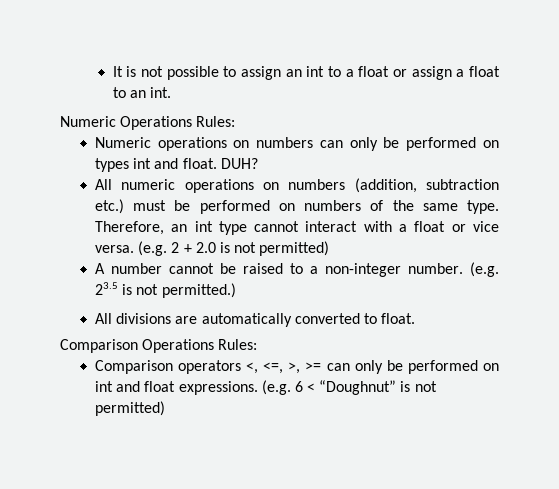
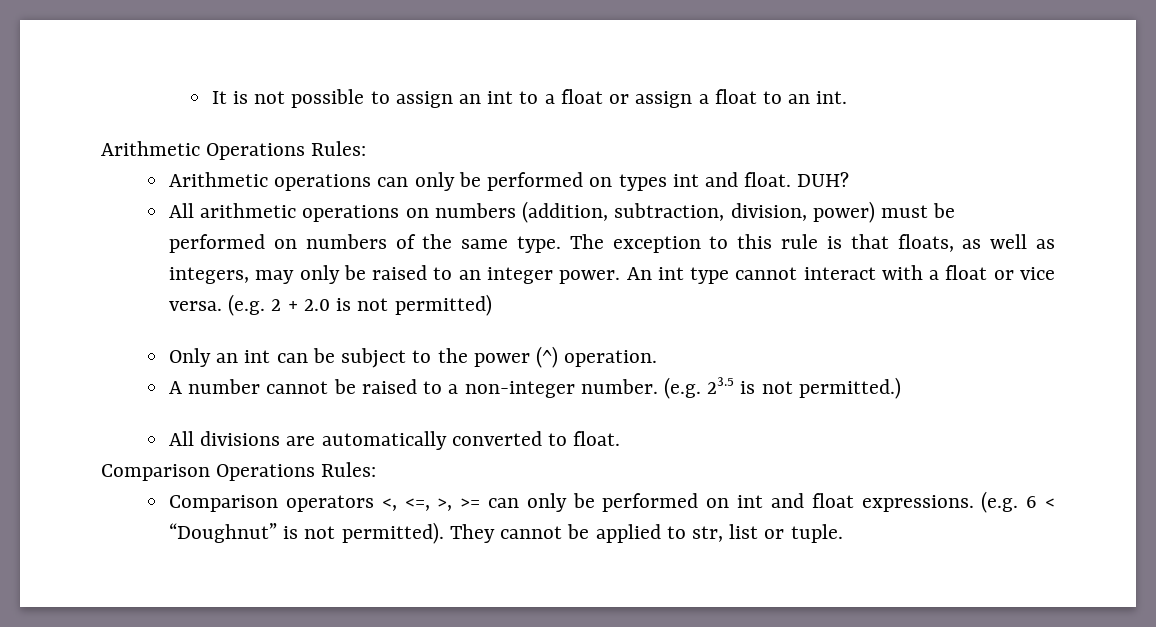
- Numeric Operations Rules:
- Numeric operations on numbers can only be performed on types int and float.
+ Arithmetic Operations Rules:
+ Arithmetic operations can only be performed on types int and float.
- All numeric operations on numbers (addition, subtraction etc.) must be performed on numbers of the same type.
+ All arithmetic operations on numbers (addition, subtraction, division, power) must be performed on numbers of the same type.
- Therefore, an int type cannot interact with a float or vice versa.
+ The exception to this rule is that floats, as well as integers, may only be raised to an integer power. An int type cannot interact with a float or vice versa.
+ Only an int can be subject to the power (^) operation.
- (e.g. 6 < “Doughnut” is not permitted)
+ (e.g. 6 < “Doughnut” is not permitted). They cannot be applied to str, list or tuple.

